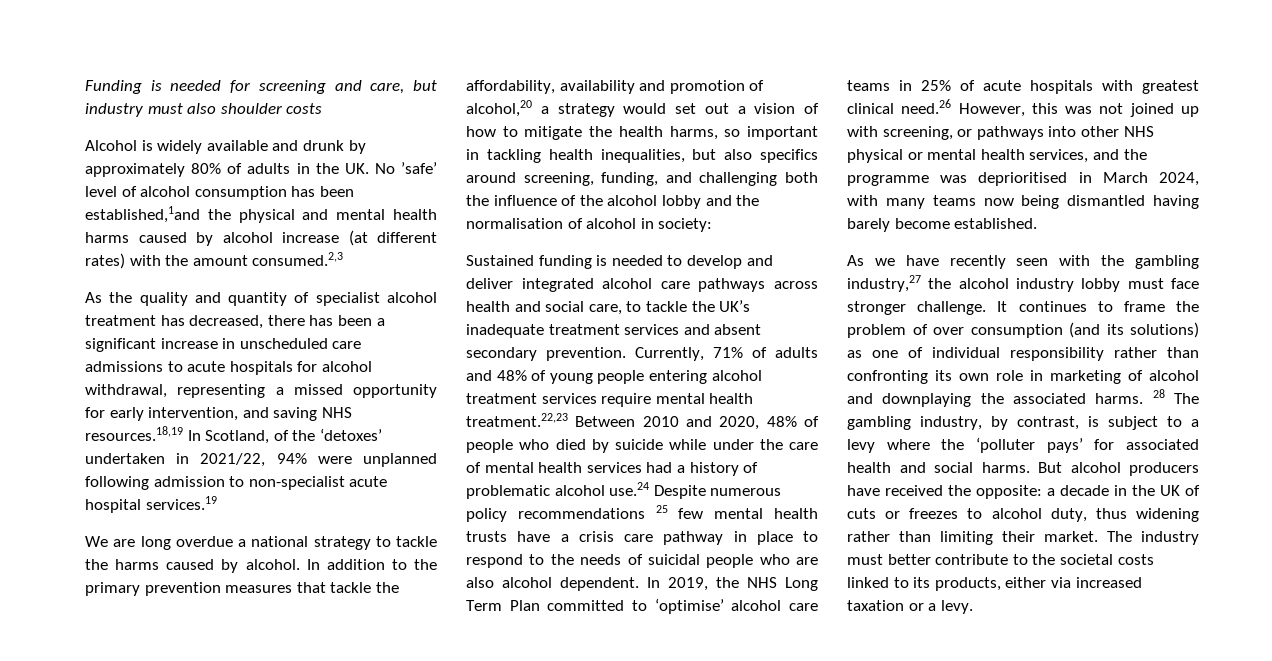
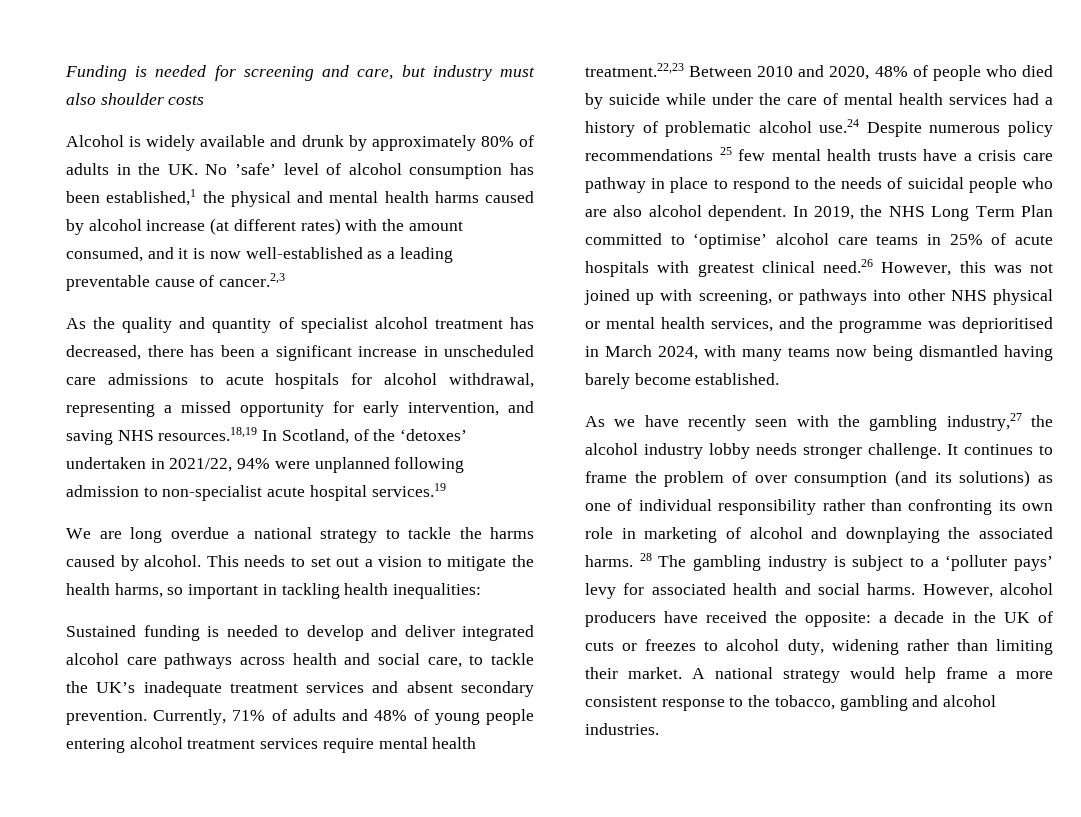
- Alcohol is widely available and drunk by approximately 80% of adults in the UK. No ’safe’ level of alcohol consumption has been established,1and the physical and mental health harms caused by alcohol increase (at different rates) with the amount consumed.2,3
+ Alcohol is widely available and drunk by approximately 80% of adults in the UK. No ’safe’ level of alcohol consumption has been established,1 the physical and mental health harms caused by alcohol increase (at different rates) with the amount consumed, and it is now well-established as a leading preventable cause of cancer.2,3
- In addition to the primary prevention measures that tackle the affordability, availability and promotion of alcohol,20 a strategy would set out a vision of how to mitigate the health harms, so important in tackling health inequalities, but also specifics around screening, funding, and challenging both the influence of the alcohol lobby and the normalisation of alcohol in society:
+ This needs to set out a vision to mitigate the health harms, so important in tackling health inequalities:
- As we have recently seen with the gambling industry,27 the alcohol industry lobby must face stronger challenge.
+ As we have recently seen with the gambling industry,27 the alcohol industry lobby needs stronger challenge.
- 28 The gambling industry, by contrast, is subject to a levy where the ‘polluter pays’ for associated health and social harms.
+ 28 The gambling industry is subject to a ‘polluter pays’ levy for associated health and social harms.
- But alcohol producers have received the opposite: a decade in the UK of cuts or freezes to alcohol duty, thus widening rather than limiting their market.
+ However, alcohol producers have received the opposite: a decade in the UK of cuts or freezes to alcohol duty, widening rather than limiting their market.
- The industry must better contribute to the societal costs linked to its products, either via increased taxation or a levy.
+ A national strategy would help frame a more consistent response to the tobacco, gambling and alcohol industries.

